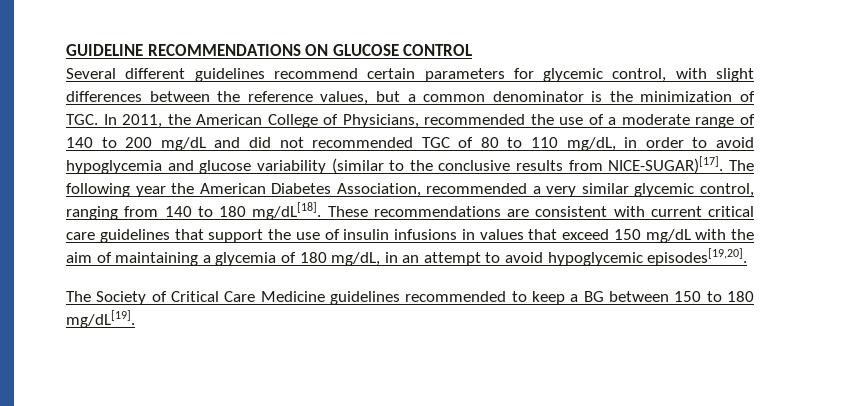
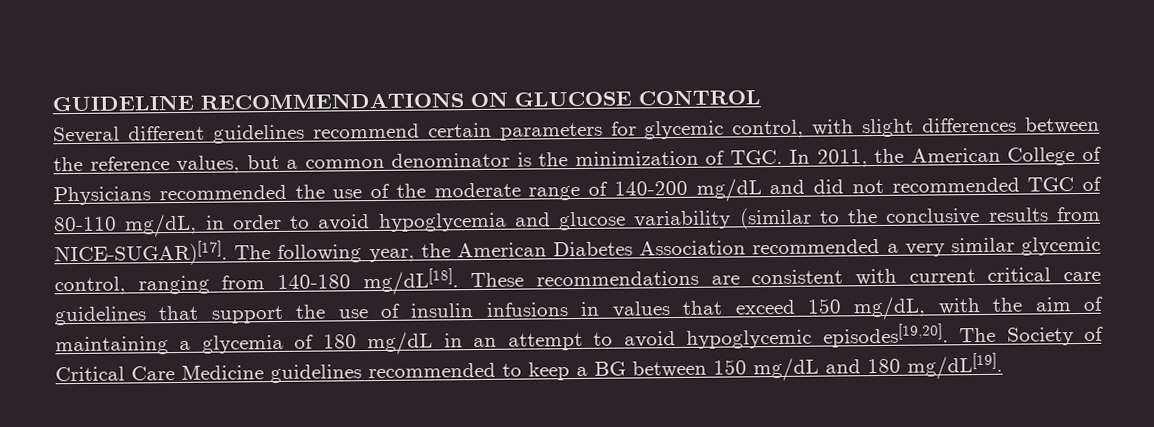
- Several different guidelines recommend certain parameters for glycemic control, with slight differences between the reference values, but a common denominator is the minimization of TGC. In 2011, the American College of Physicians, recommended the use of a moderate range of 140 to 200 mg/dL and did not recommended TGC of 80 to 110 mg/dL, in order to avoid hypoglycemia and glucose variability (similar to the conclusive results from NICE-SUGAR)[17].
+ Several different guidelines recommend certain parameters for glycemic control, with slight differences between the reference values, but a common denominator is the minimization of TGC. In 2011, the American College of Physicians recommended the use of the moderate range of 140-200 mg/dL and did not recommended TGC of 80-110 mg/dL, in order to avoid hypoglycemia and glucose variability (similar to the conclusive results from NICE-SUGAR)[17].
- The following year the American Diabetes Association, recommended a very similar glycemic control, ranging from 140 to 180 mg/dL[18].
+ The following year, the American Diabetes Association recommended a very similar glycemic control, ranging from 140-180 mg/dL[18].
- These recommendations are consistent with current critical care guidelines that support the use of insulin infusions in values that exceed 150 mg/dL with the aim of maintaining a glycemia of 180 mg/dL, in an attempt to avoid hypoglycemic episodes[19,20].
- The Society of Critical Care Medicine guidelines recommended to keep a BG between 150 to 180 mg/dL[19].
+ These recommendations are consistent with current critical care guidelines that support the use of insulin infusions in values that exceed 150 mg/dL, with the aim of maintaining a glycemia of 180 mg/dL in an attempt to avoid hypoglycemic episodes[19,20]. The Society of Critical Care Medicine guidelines recommended to keep a BG between 150 mg/dL and 180 mg/dL[19].

